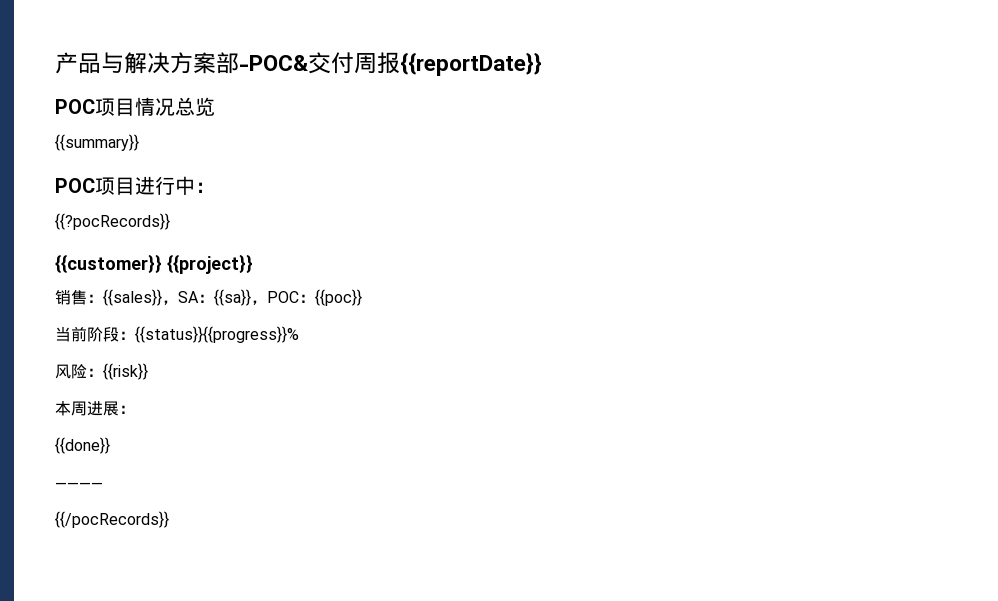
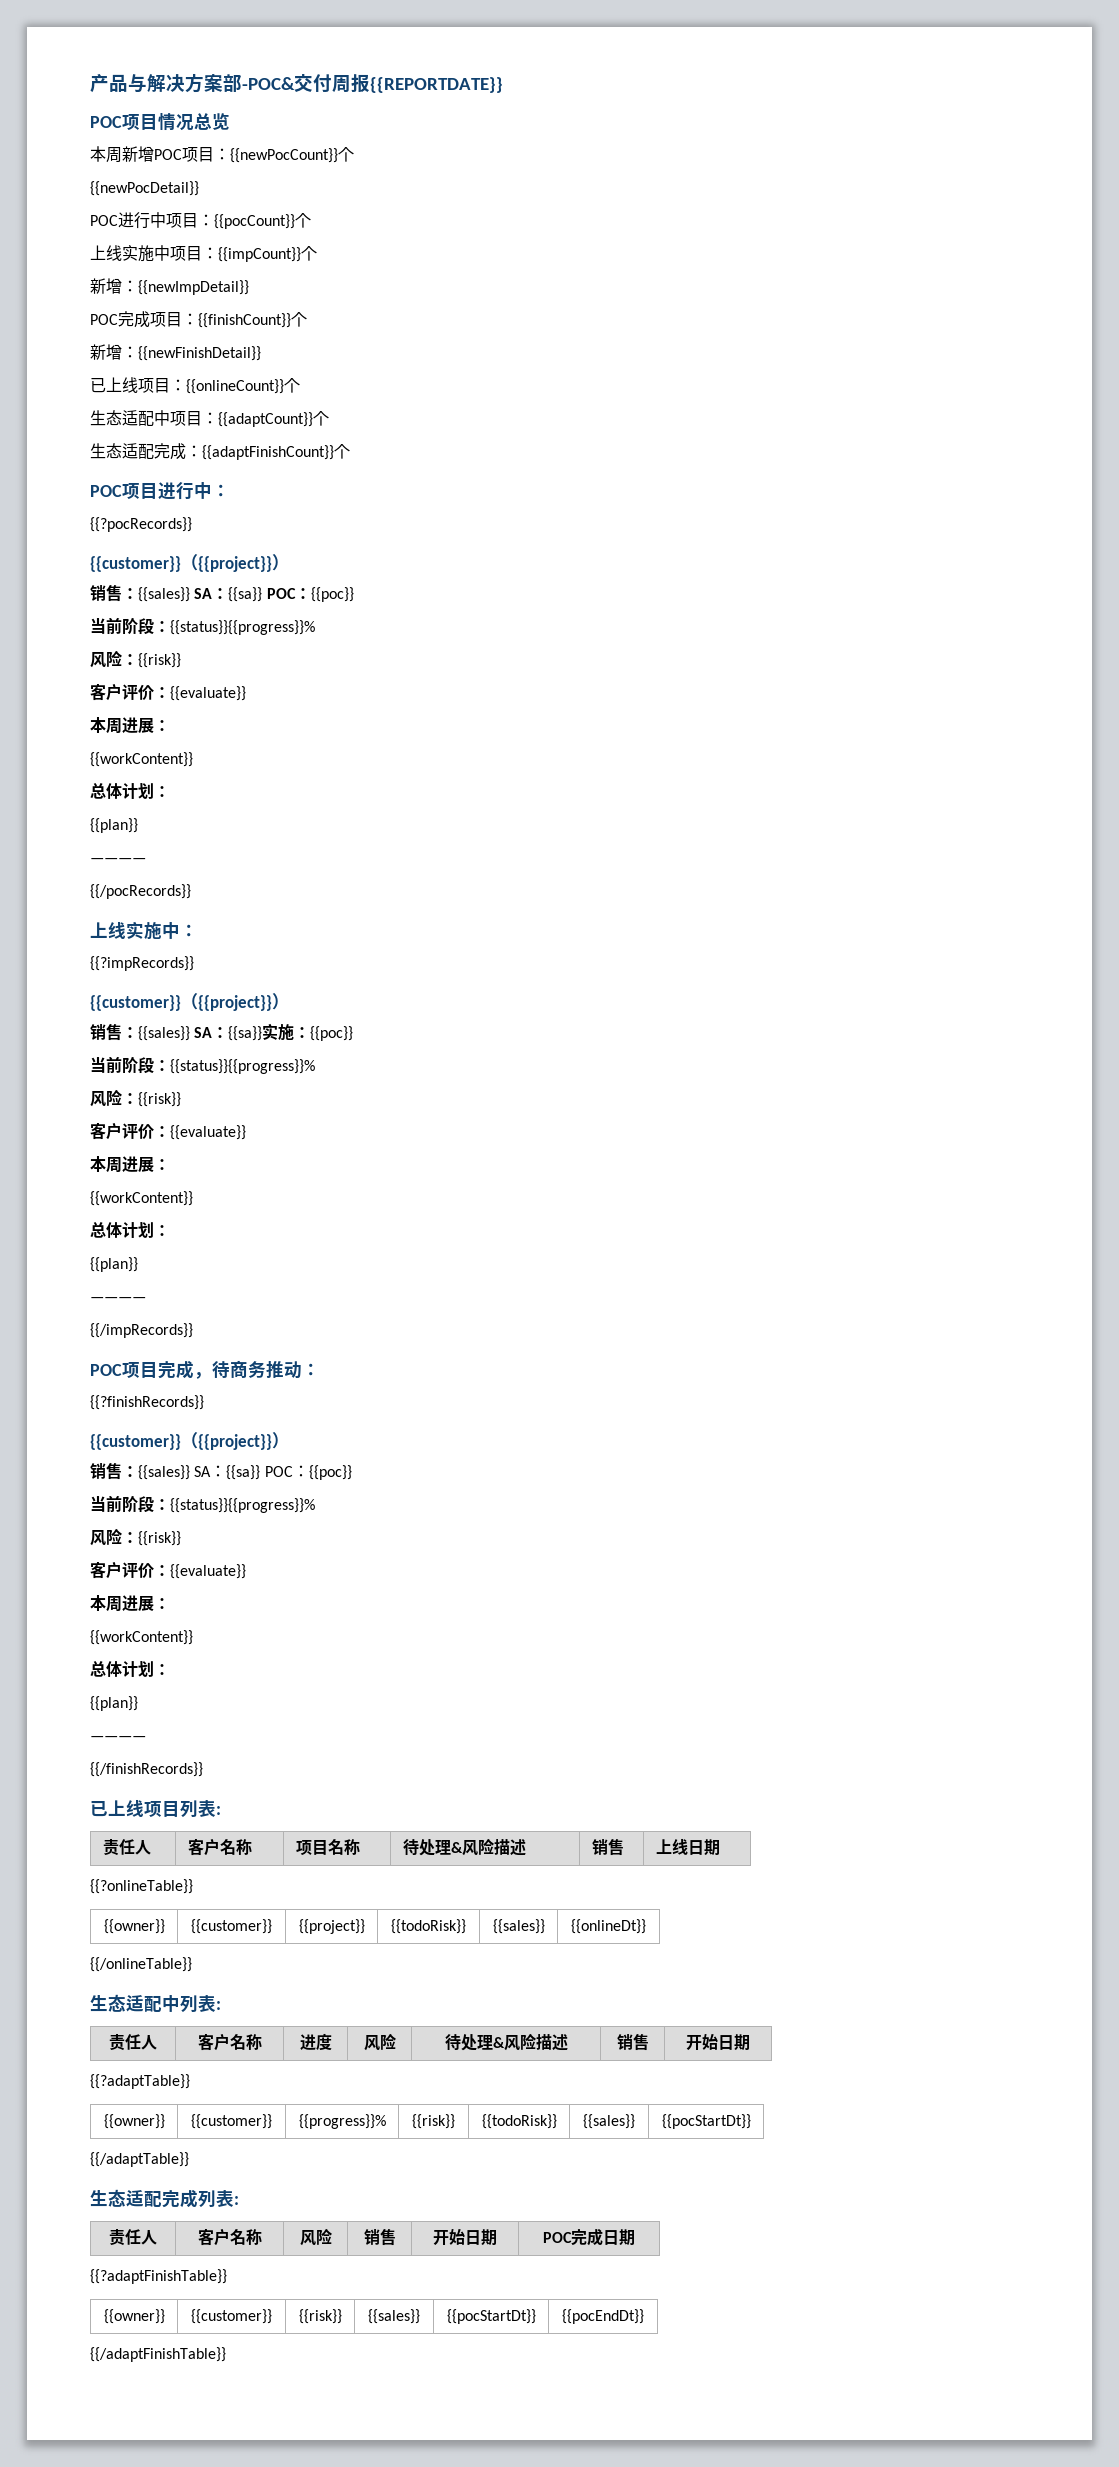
- 产品与解决方案部-POC&交付周报{{reportDate}}
+ 产品与解决方案部-POC&交付周报{{REPORTDATE}}
- {{summary}}
+ 本周新增POC项目：{{newPocCount}}个
+ {{newPocDetail}}
+ POC进行中项目：{{pocCount}}个
+ 上线实施中项目：{{impCount}}个
+ 新增：{{newImpDetail}}
+ POC完成项目：{{finishCount}}个
+ 新增：{{newFinishDetail}}
+ 已上线项目：{{onlineCount}}个
+ 生态适配中项目：{{adaptCount}}个
+ 生态适配完成：{{adaptFinishCount}}个
  {{?pocRecords}}
- {{customer}} {{project}}
- 销售：{{sales}}，SA：{{sa}}，POC：{{poc}}
+ {{customer}}（{{project}}）
+ 销售：{{sales}} SA：{{sa}} POC：{{poc}}
  当前阶段：{{status}}{{progress}}%
  风险：{{risk}}
+ 客户评价：{{evaluate}}
  本周进展：
- {{done}}
+ {{workContent}}
+ 总体计划：
+ {{plan}}
  ————
  {{/pocRecords}}
+ 上线实施中：
+ {{?impRecords}}
+ {{customer}}（{{project}}）
+ 销售：{{sales}} SA：{{sa}}实施：{{poc}}
+ 当前阶段：{{status}}{{progress}}%
+ 风险：{{risk}}
+ 客户评价：{{evaluate}}
+ 本周进展：
+ {{workContent}}
+ 总体计划：
+ {{plan}}
+ ————
+ {{/impRecords}}
+ POC项目完成，待商务推动：
+ {{?finishRecords}}
+ {{customer}}（{{project}}）
+ 销售：{{sales}} SA：{{sa}} POC：{{poc}}
+ 当前阶段：{{status}}{{progress}}%
+ 风险：{{risk}}
+ 客户评价：{{evaluate}}
+ 本周进展：
+ {{workContent}}
+ 总体计划：
+ {{plan}}
+ ————
+ {{/finishRecords}}
+ 已上线项目列表:
+ 责任人 | 客户名称 | 项目名称 | 待处理&风险描述 | 销售 | 上线日期
+ {{?onlineTable}}
+ {{owner}} | {{customer}} | {{project}} | {{todoRisk}} | {{sales}} | {{onlineDt}}
+ {{/onlineTable}}
+ 生态适配中列表:
+ 责任人 | 客户名称 | 进度 | 风险 | 待处理&风险描述 | 销售 | 开始日期
+ {{?adaptTable}}
+ {{owner}} | {{customer}} | {{progress}}% | {{risk}} | {{todoRisk}} | {{sales}} | {{pocStartDt}}
+ {{/adaptTable}}
+ 生态适配完成列表:
+ 责任人 | 客户名称 | 风险 | 销售 | 开始日期 | POC完成日期
+ {{?adaptFinishTable}}
+ {{owner}} | {{customer}} | {{risk}} | {{sales}} | {{pocStartDt}} | {{pocEndDt}}
+ {{/adaptFinishTable}}

